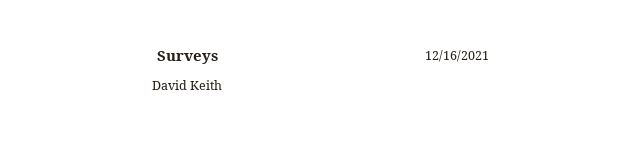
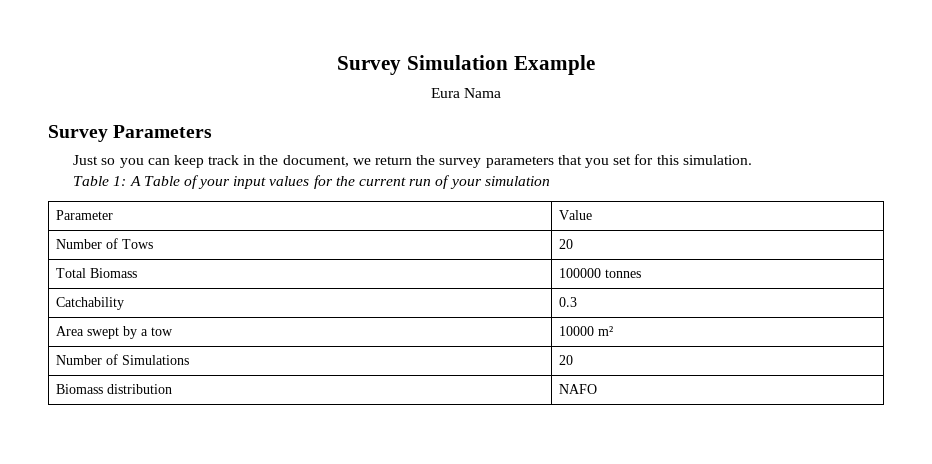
- Surveys
- David Keith
- 12/16/2021
+ Survey Simulation Example
+ Eura Nama
+ Survey Parameters
+ Just so you can keep track in the document, we return the survey parameters that you set for this simulation.
+ Table 1: A Table of your input values for the current run of your simulation
+ Parameter | Value
+ Number of Tows | 20
+ Total Biomass | 100000 tonnes
+ Catchability | 0.3
+ Area swept by a tow | 10000 m²
+ Number of Simulations | 20
+ Biomass distribution | NAFO

